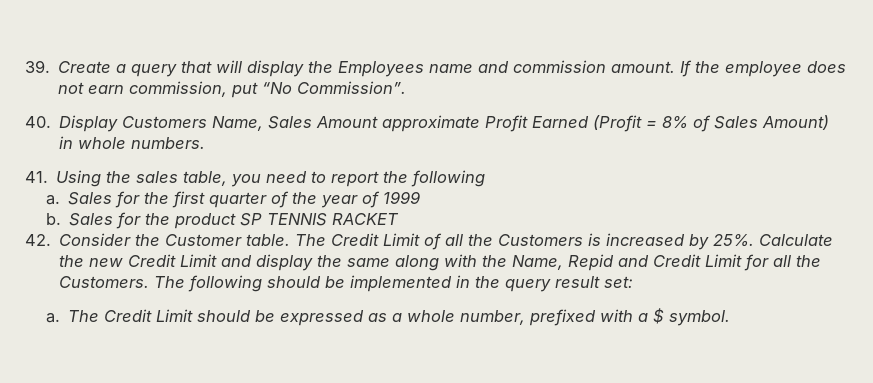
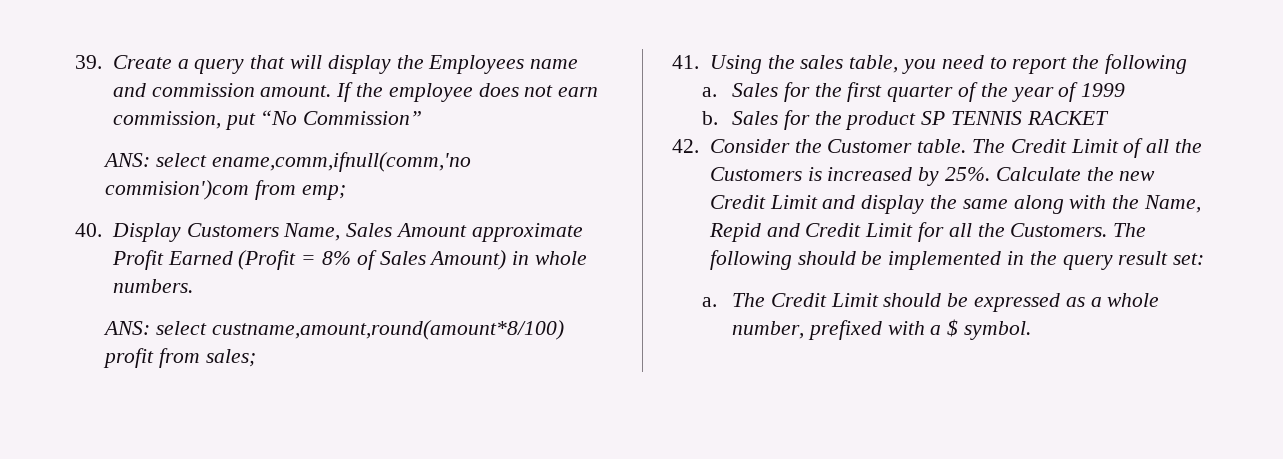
- If the employee does not earn commission, put “No Commission”.
+ If the employee does not earn commission, put “No Commission”
+ ANS: select ename,comm,ifnull(comm,'no commision')com from emp;
+ ANS: select custname,amount,round(amount*8/100) profit from sales;

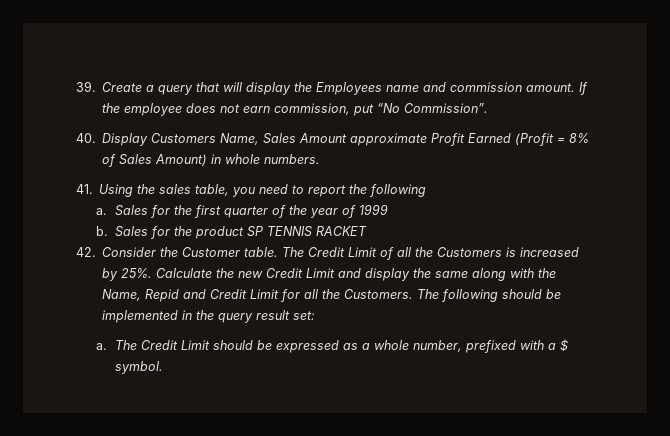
- If the employee does not earn commission, put “No Commission”
- ANS: select ename,comm,ifnull(comm,'no commision')com from emp;
+ If the employee does not earn commission, put “No Commission”.
- ANS: select custname,amount,round(amount*8/100) profit from sales;

